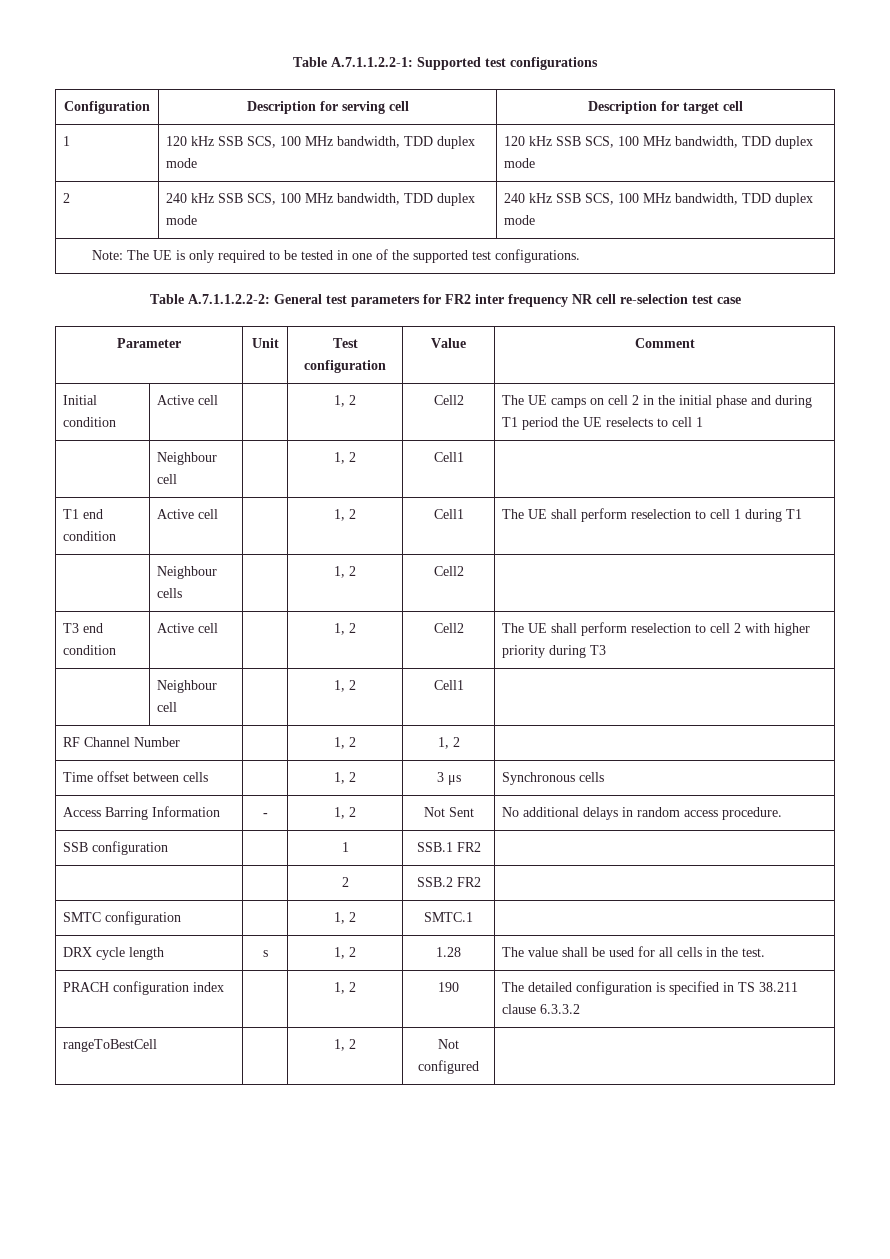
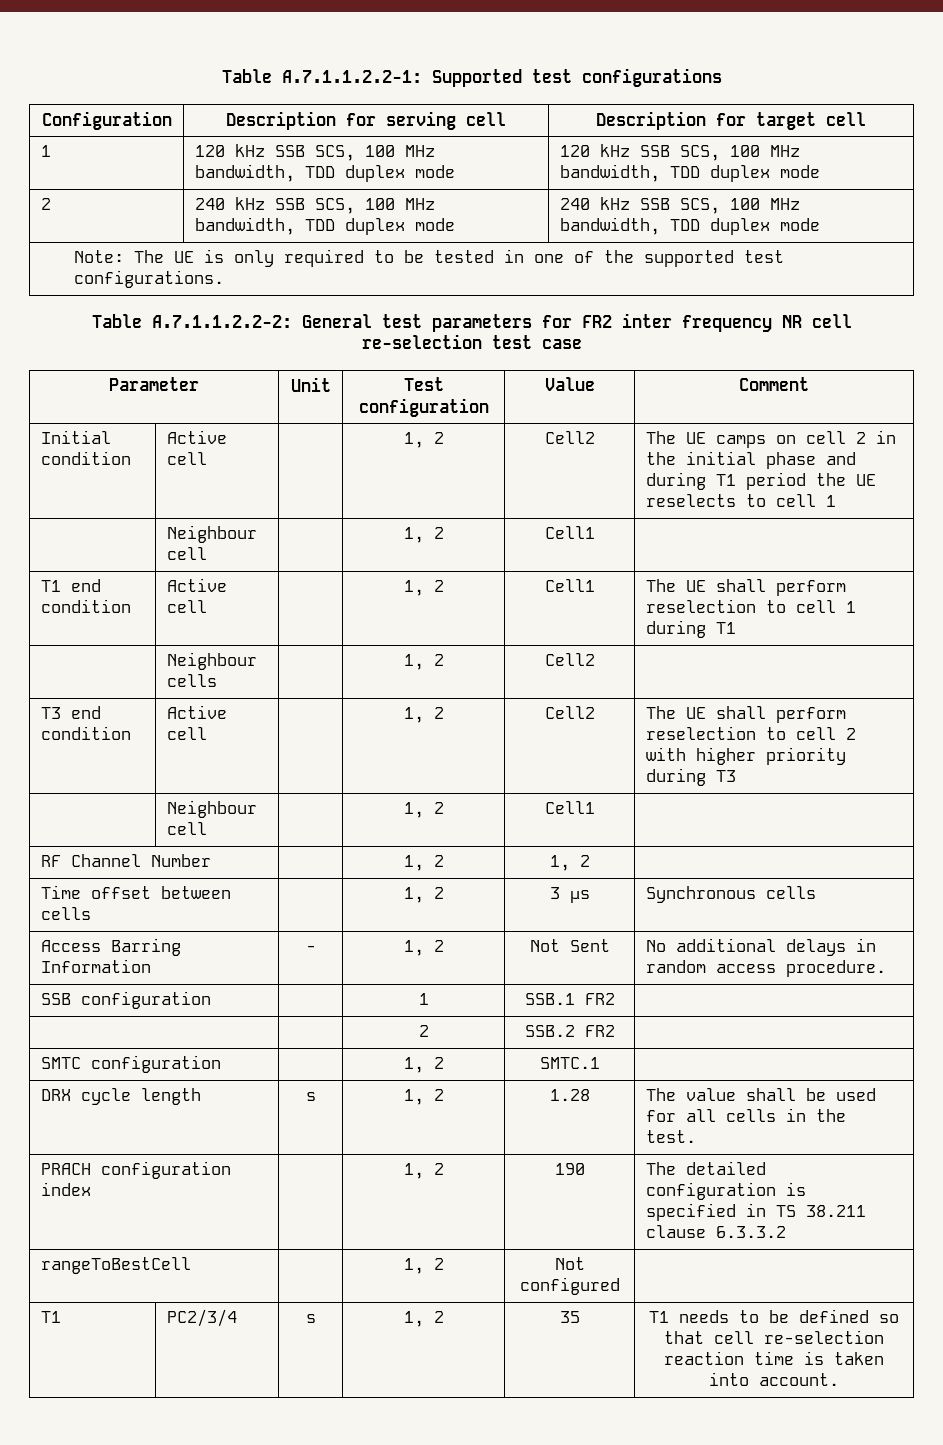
+ T1 | PC2/3/4 | s | 1, 2 | 35 | T1 needs to be defined so that cell re-selection reaction time is taken into account.

